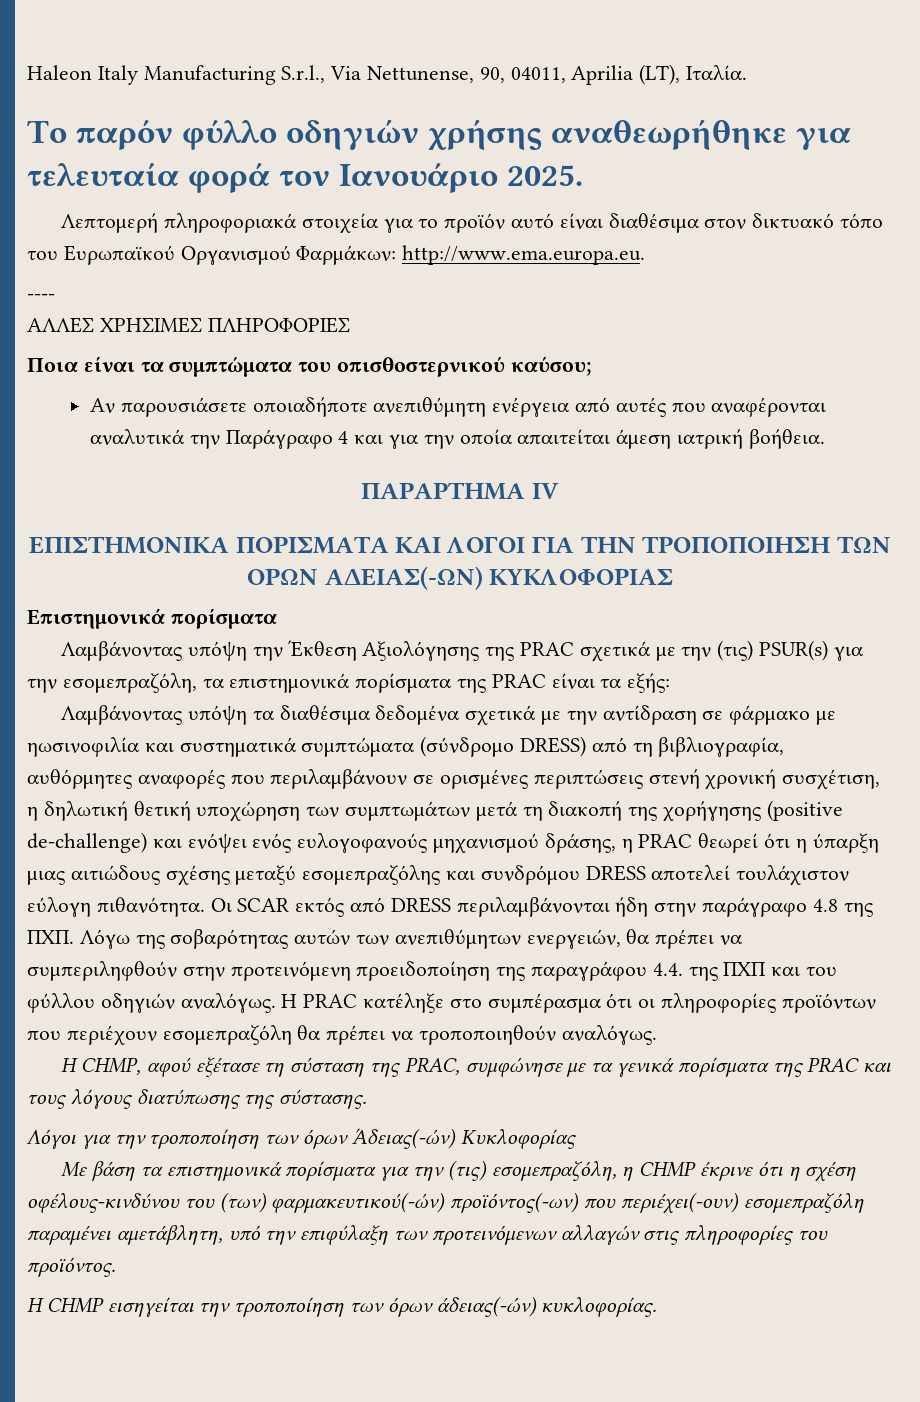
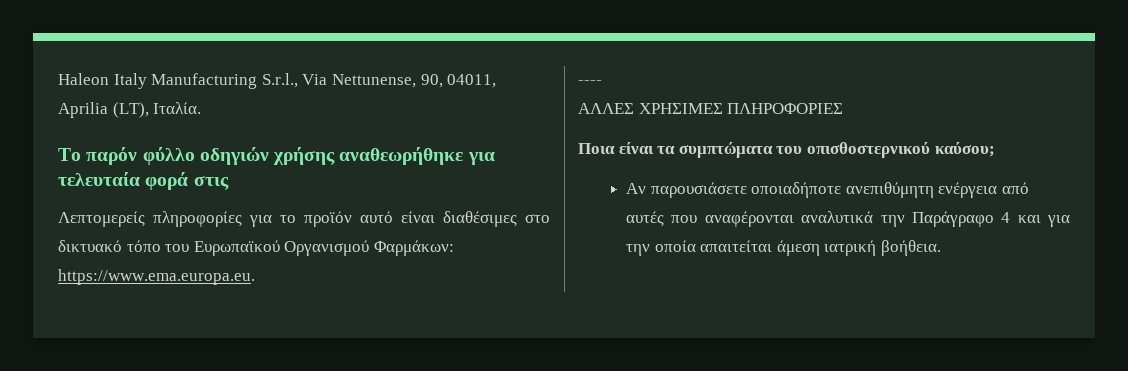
- Το παρόν φύλλο οδηγιών χρήσης αναθεωρήθηκε για τελευταία φορά τον Ιανουάριο 2025.
- Λεπτομερή πληροφοριακά στοιχεία για το προϊόν αυτό είναι διαθέσιμα στον δικτυακό τόπο του Ευρωπαϊκού Οργανισμού Φαρμάκων: http://www.ema.europa.eu.
+ Το παρόν φύλλο οδηγιών χρήσης αναθεωρήθηκε για τελευταία φορά στις
+ Λεπτομερείς πληροφορίες για το προϊόν αυτό είναι διαθέσιμες στο δικτυακό τόπο του Ευρωπαϊκού Οργανισμού Φαρμάκων: https://www.ema.europa.eu.
- ΠΑΡΑΡΤΗΜΑ IV
- ΕΠΙΣΤΗΜΟΝΙΚΑ ΠΟΡΙΣΜΑΤΑ ΚΑΙ ΛΟΓΟΙ ΓΙΑ ΤΗΝ ΤΡΟΠΟΠΟΙΗΣΗ ΤΩΝ ΟΡΩΝ ΑΔΕΙΑΣ(-ΩΝ) ΚΥΚΛΟΦΟΡΙΑΣ
- Επιστημονικά πορίσματα
- Λαμβάνοντας υπόψη την Έκθεση Αξιολόγησης της PRAC σχετικά με την (τις) PSUR(s) για την εσομεπραζόλη, τα επιστημονικά πορίσματα της PRAC είναι τα εξής:
- Λαμβάνοντας υπόψη τα διαθέσιμα δεδομένα σχετικά με την αντίδραση σε φάρμακο με ηωσινοφιλία και συστηματικά συμπτώματα (σύνδρομο DRESS) από τη βιβλιογραφία, αυθόρμητες αναφορές που περιλαμβάνουν σε ορισμένες περιπτώσεις στενή χρονική συσχέτιση, η δηλωτική θετική υποχώρηση των συμπτωμάτων μετά τη διακοπή της χορήγησης (positive de-challenge) και ενόψει ενός ευλογοφανούς μηχανισμού δράσης, η PRAC θεωρεί ότι η ύπαρξη μιας αιτιώδους σχέσης μεταξύ εσομεπραζόλης και συνδρόμου DRESS αποτελεί τουλάχιστον εύλογη πιθανότητα. Οι SCAR εκτός από DRESS περιλαμβάνονται ήδη στην παράγραφο 4.8 της ΠΧΠ. Λόγω της σοβαρότητας αυτών των ανεπιθύμητων ενεργειών, θα πρέπει να συμπεριληφθούν στην προτεινόμενη προειδοποίηση της παραγράφου 4.4. της ΠΧΠ και του φύλλου οδηγιών αναλόγως. Η PRAC κατέληξε στο συμπέρασμα ότι οι πληροφορίες προϊόντων που περιέχουν εσομεπραζόλη θα πρέπει να τροποποιηθούν αναλόγως.
- Η CHMP, αφού εξέτασε τη σύσταση της PRAC, συμφώνησε με τα γενικά πορίσματα της PRAC και τους λόγους διατύπωσης της σύστασης.
- Λόγοι για την τροποποίηση των όρων Άδειας(-ών) Κυκλοφορίας
- Με βάση τα επιστημονικά πορίσματα για την (τις) εσομεπραζόλη, η CHMP έκρινε ότι η σχέση οφέλους-κινδύνου του (των) φαρμακευτικού(-ών) προϊόντος(-ων) που περιέχει(-ουν) εσομεπραζόλη παραμένει αμετάβλητη, υπό την επιφύλαξη των προτεινόμενων αλλαγών στις πληροφορίες του προϊόντος.
- Η CHMP εισηγείται την τροποποίηση των όρων άδειας(-ών) κυκλοφορίας.

